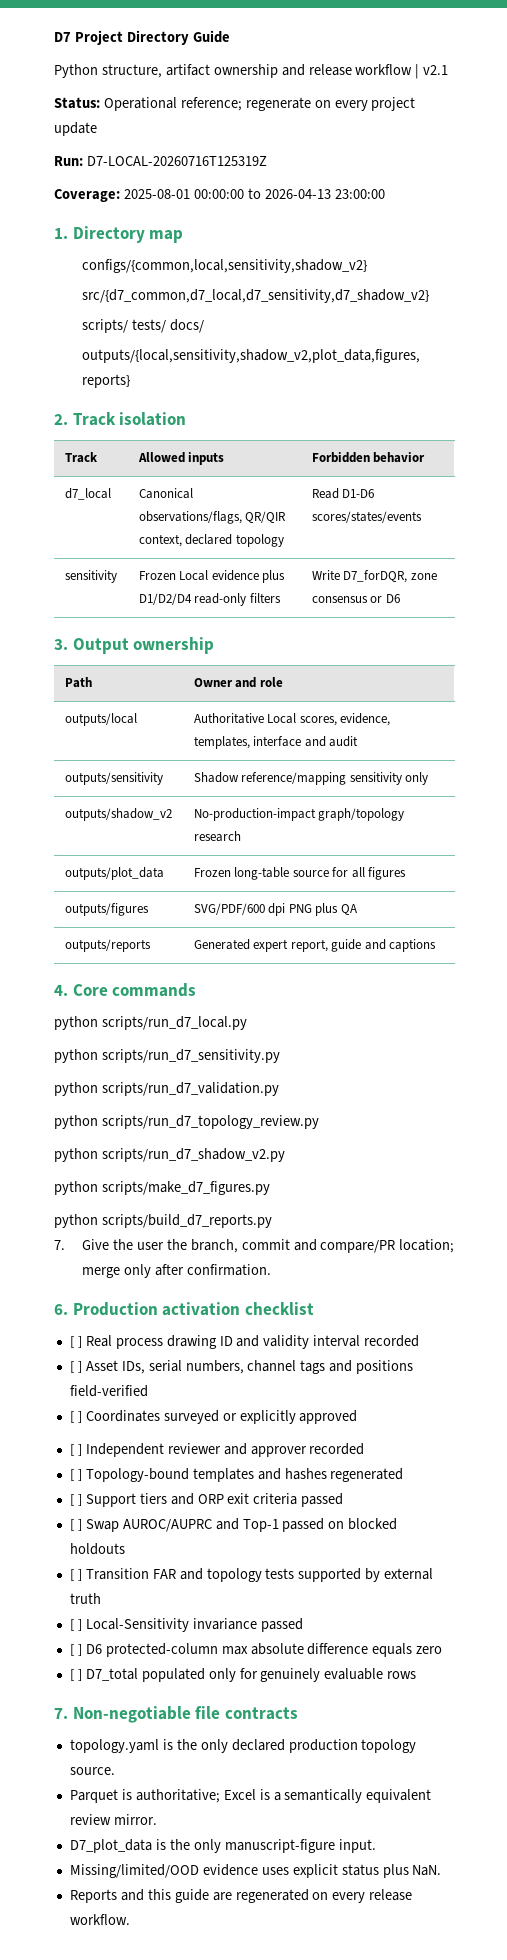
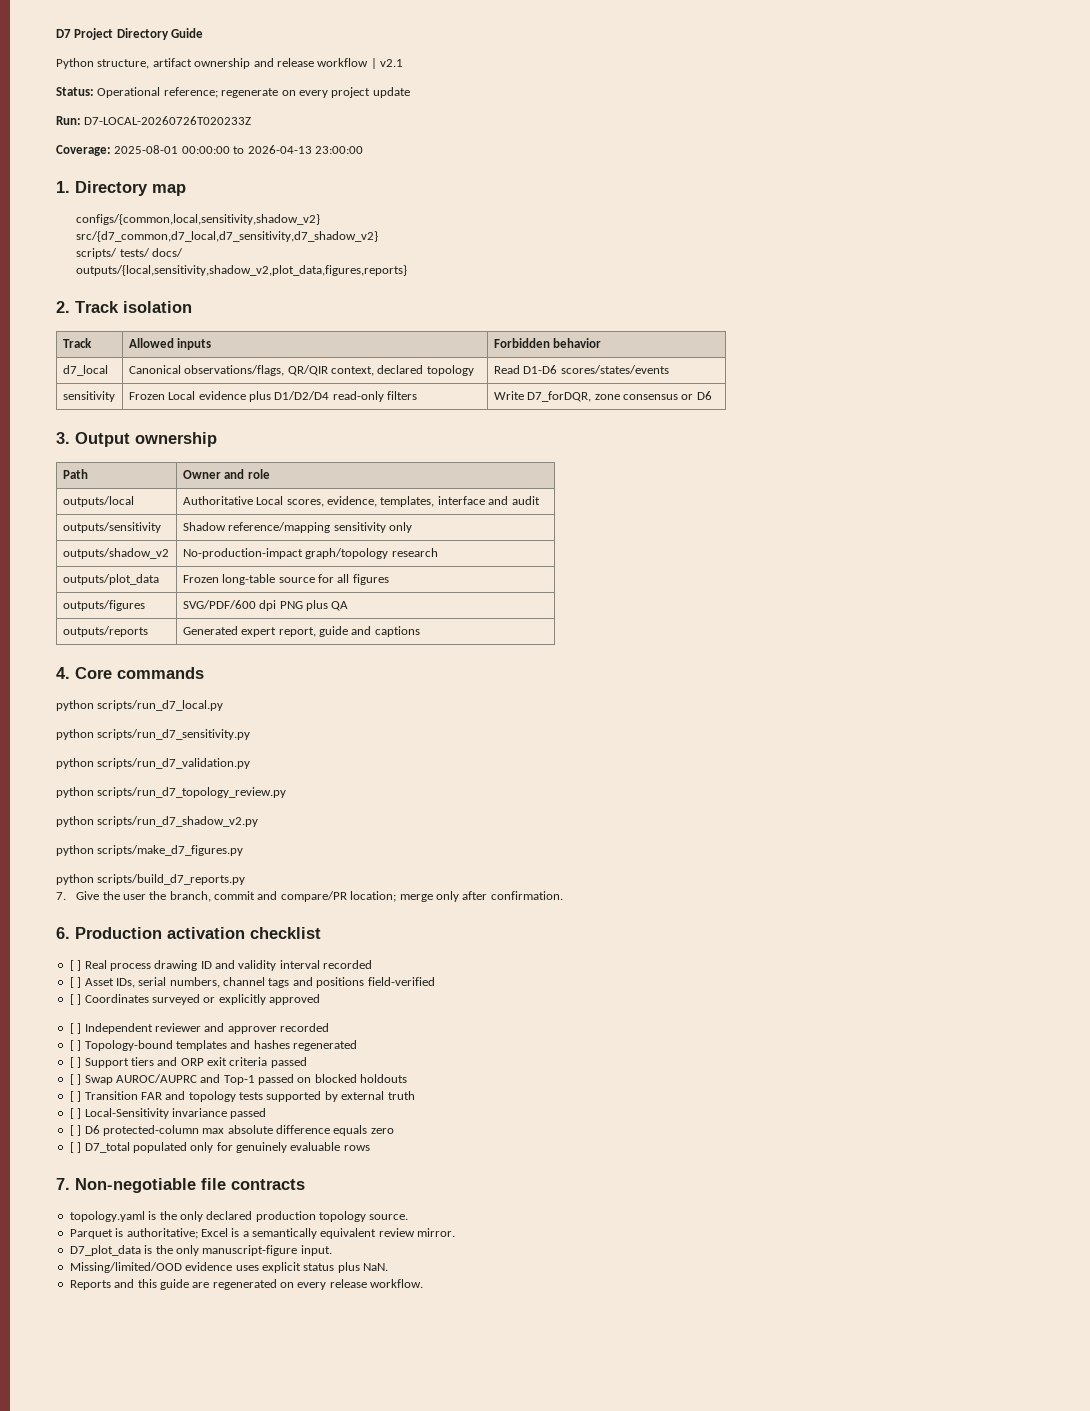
- Run: D7-LOCAL-20260716T125319Z
+ Run: D7-LOCAL-20260726T020233Z

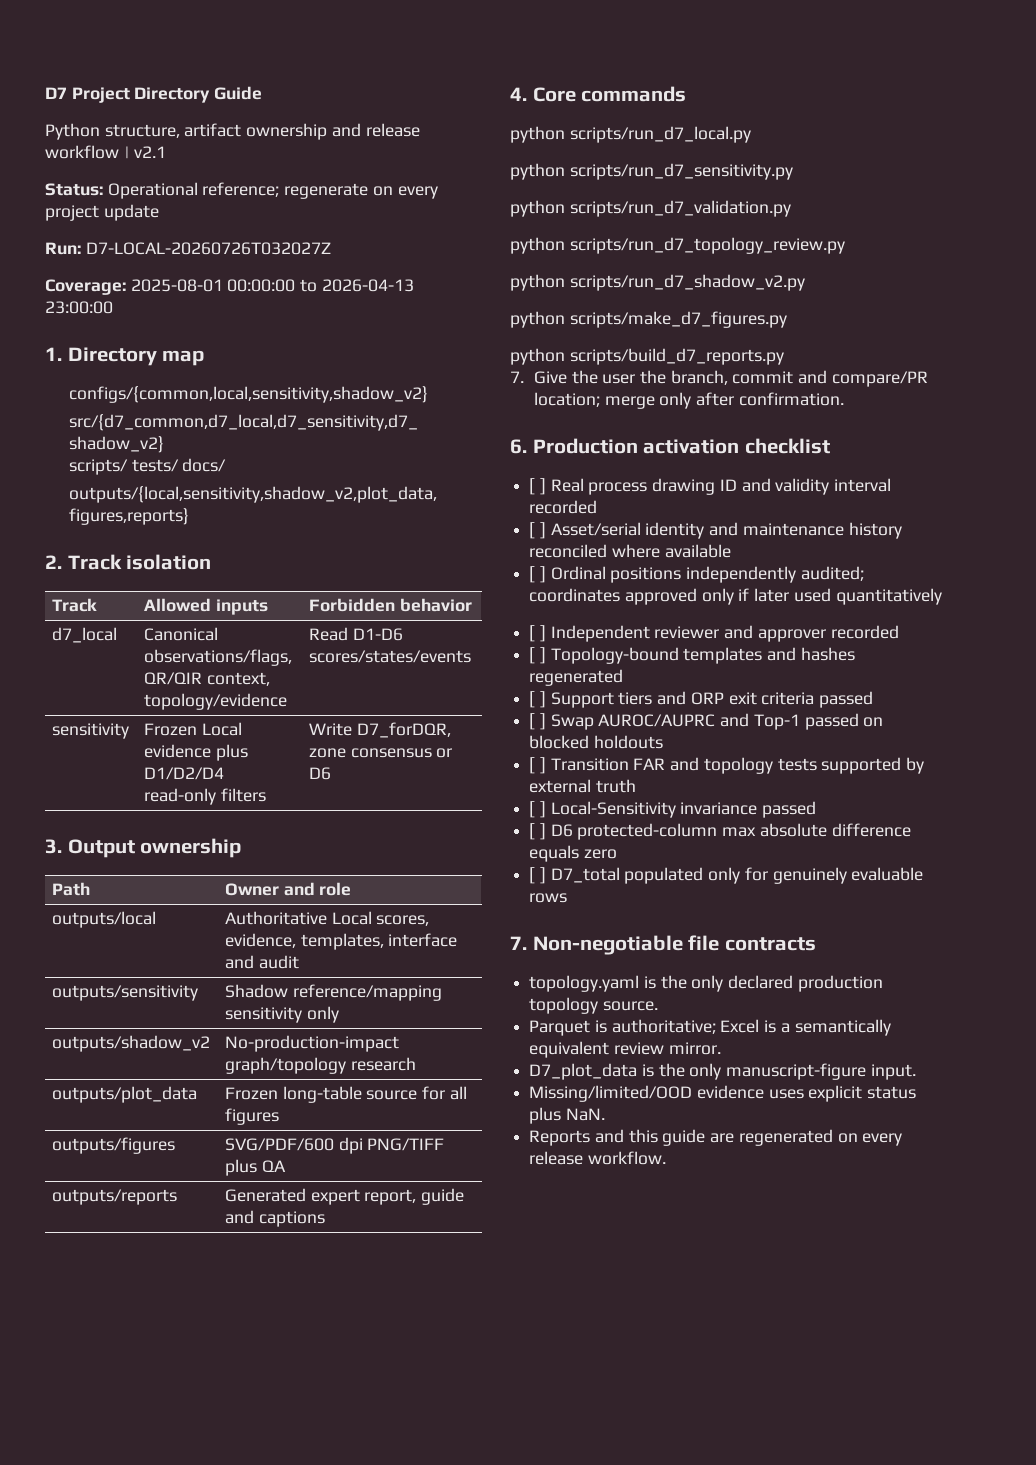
- Run: D7-LOCAL-20260726T020233Z
+ Run: D7-LOCAL-20260726T032027Z
- d7_local | Canonical observations/flags, QR/QIR context, declared topology | Read D1-D6 scores/states/events
+ d7_local | Canonical observations/flags, QR/QIR context, topology/evidence | Read D1-D6 scores/states/events
- outputs/figures | SVG/PDF/600 dpi PNG plus QA
+ outputs/figures | SVG/PDF/600 dpi PNG/TIFF plus QA
- [ ] Asset IDs, serial numbers, channel tags and positions field-verified
- [ ] Coordinates surveyed or explicitly approved
+ [ ] Asset/serial identity and maintenance history reconciled where available
+ [ ] Ordinal positions independently audited; coordinates approved only if later used quantitatively

